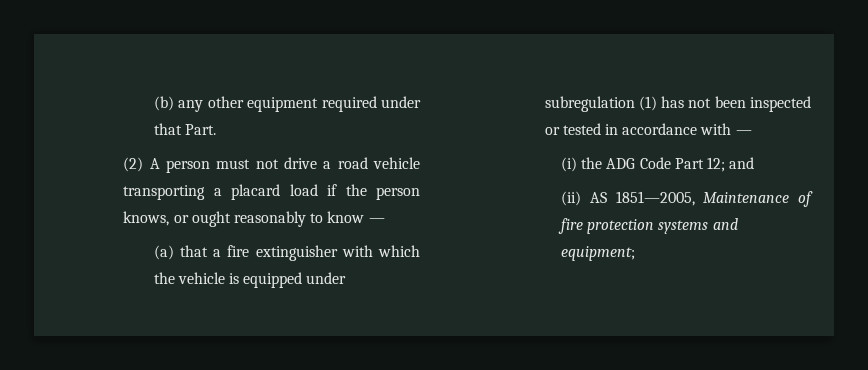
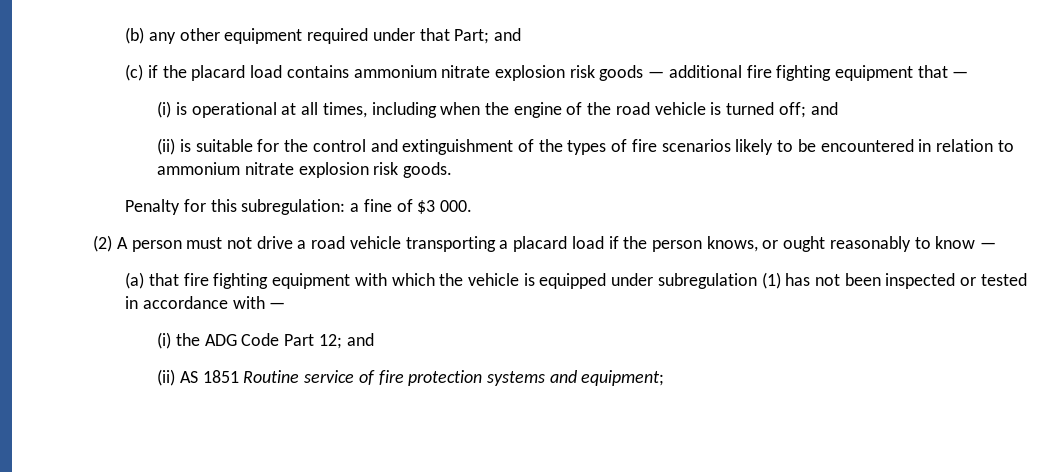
- (b) any other equipment required under that Part.
+ (b) any other equipment required under that Part; and
+ (c) if the placard load contains ammonium nitrate explosion risk goods — additional fire fighting equipment that —
+ (i) is operational at all times, including when the engine of the road vehicle is turned off; and
+ (ii) is suitable for the control and extinguishment of the types of fire scenarios likely to be encountered in relation to ammonium nitrate explosion risk goods.
+ Penalty for this subregulation: a fine of $3 000.
- (a) that a fire extinguisher with which the vehicle is equipped under subregulation (1) has not been inspected or tested in accordance with —
+ (a) that fire fighting equipment with which the vehicle is equipped under subregulation (1) has not been inspected or tested in accordance with —
- (ii) AS 1851—2005, Maintenance of fire protection systems and equipment;
+ (ii) AS 1851 Routine service of fire protection systems and equipment;

